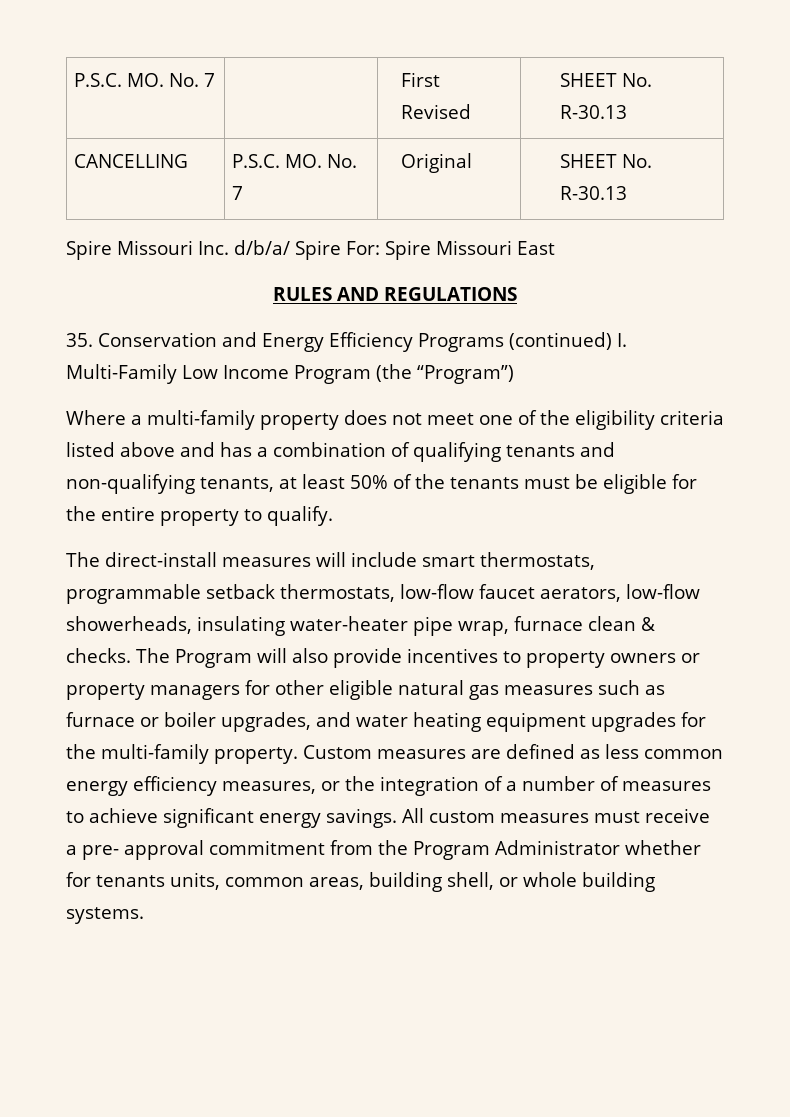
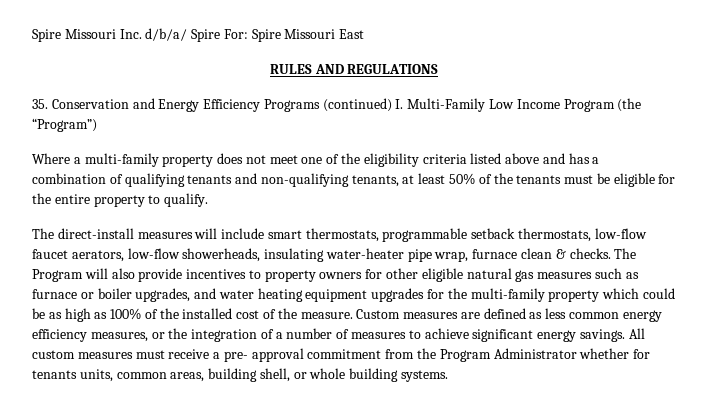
- P.S.C. MO. No. 7 | | First Revised | SHEET No. R-30.13
- CANCELLING | P.S.C. MO. No. 7 | Original | SHEET No. R-30.13
- The Program will also provide incentives to property owners or property managers for other eligible natural gas measures such as furnace or boiler upgrades, and water heating equipment upgrades for the multi-family property.
+ The Program will also provide incentives to property owners for other eligible natural gas measures such as furnace or boiler upgrades, and water heating equipment upgrades for the multi-family property which could be as high as 100% of the installed cost of the measure.

